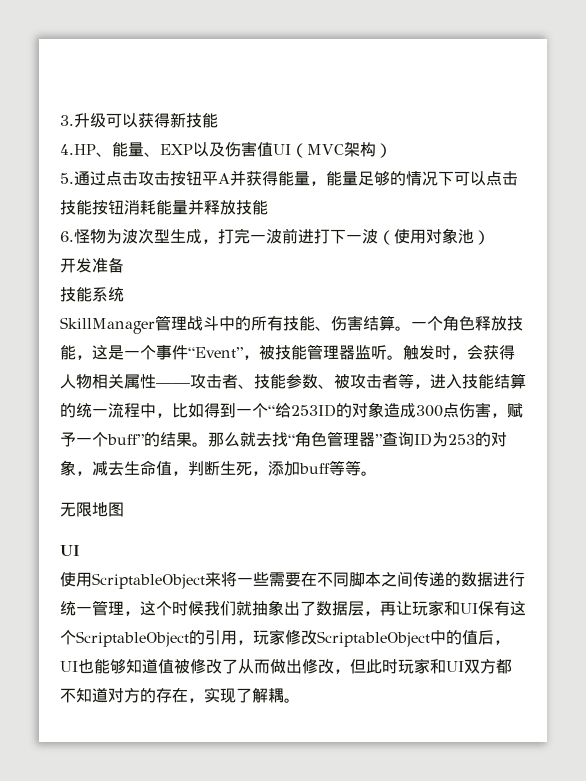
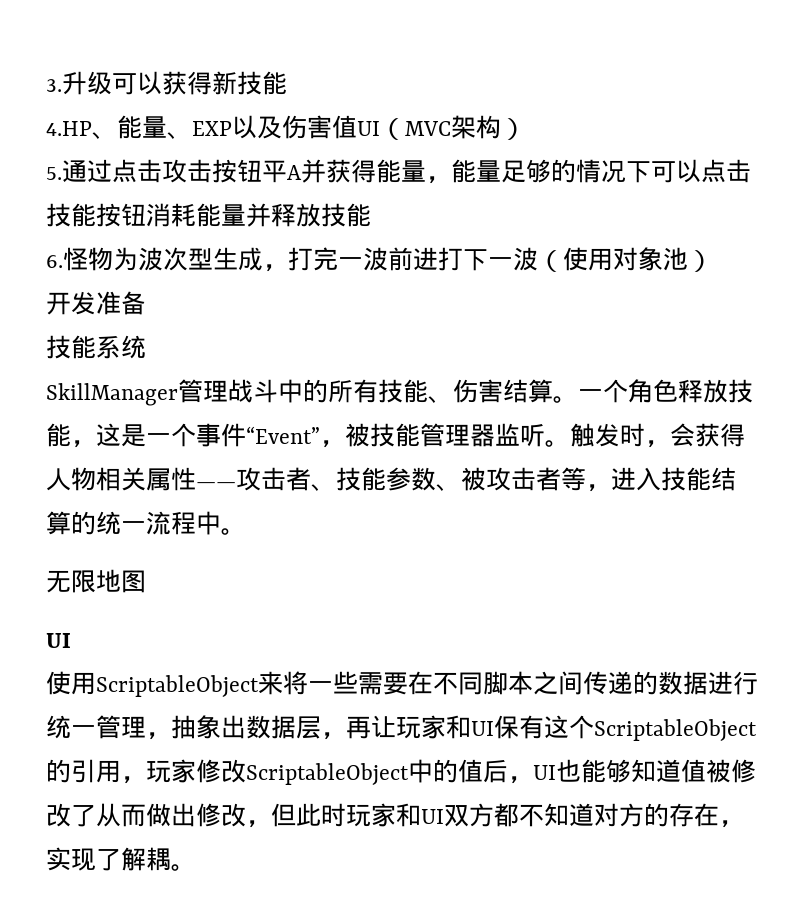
- 触发时，会获得人物相关属性——攻击者、技能参数、被攻击者等，进入技能结算的统一流程中，比如得到一个“给253ID的对象造成300点伤害，赋予一个buff”的结果。那么就去找“角色管理器”查询ID为253的对象，减去生命值，判断生死，添加buff等等。
+ 触发时，会获得人物相关属性——攻击者、技能参数、被攻击者等，进入技能结算的统一流程中。
- 使用ScriptableObject来将一些需要在不同脚本之间传递的数据进行统一管理，这个时候我们就抽象出了数据层，再让玩家和UI保有这个ScriptableObject的引用，玩家修改ScriptableObject中的值后，UI也能够知道值被修改了从而做出修改，但此时玩家和UI双方都不知道对方的存在，实现了解耦。
+ 使用ScriptableObject来将一些需要在不同脚本之间传递的数据进行统一管理，抽象出数据层，再让玩家和UI保有这个ScriptableObject的引用，玩家修改ScriptableObject中的值后，UI也能够知道值被修改了从而做出修改，但此时玩家和UI双方都不知道对方的存在，实现了解耦。

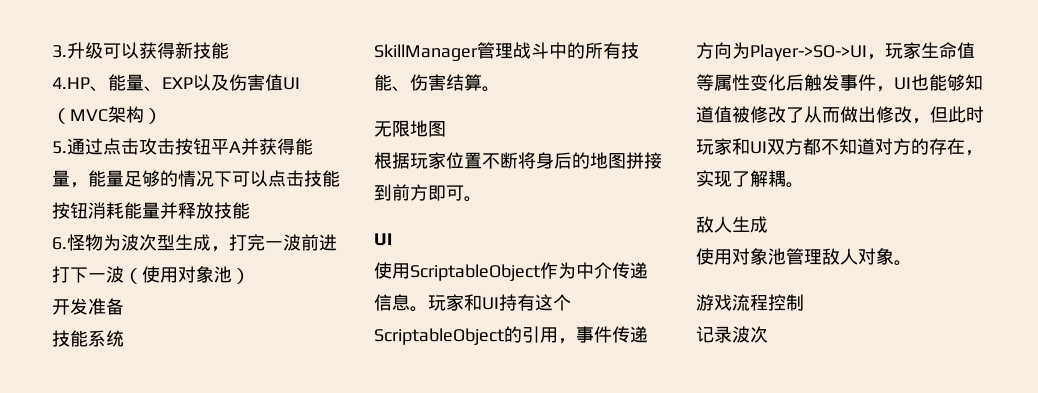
- SkillManager管理战斗中的所有技能、伤害结算。一个角色释放技能，这是一个事件“Event”，被技能管理器监听。触发时，会获得人物相关属性——攻击者、技能参数、被攻击者等，进入技能结算的统一流程中。
+ SkillManager管理战斗中的所有技能、伤害结算。
  无限地图
+ 根据玩家位置不断将身后的地图拼接到前方即可。
  UI
- 使用ScriptableObject来将一些需要在不同脚本之间传递的数据进行统一管理，抽象出数据层，再让玩家和UI保有这个ScriptableObject的引用，玩家修改ScriptableObject中的值后，UI也能够知道值被修改了从而做出修改，但此时玩家和UI双方都不知道对方的存在，实现了解耦。
+ 使用ScriptableObject作为中介传递信息。玩家和UI持有这个ScriptableObject的引用，事件传递方向为Player->SO->UI，玩家生命值等属性变化后触发事件，UI也能够知道值被修改了从而做出修改，但此时玩家和UI双方都不知道对方的存在，实现了解耦。
+ 敌人生成
+ 使用对象池管理敌人对象。
+ 游戏流程控制
+ 记录波次

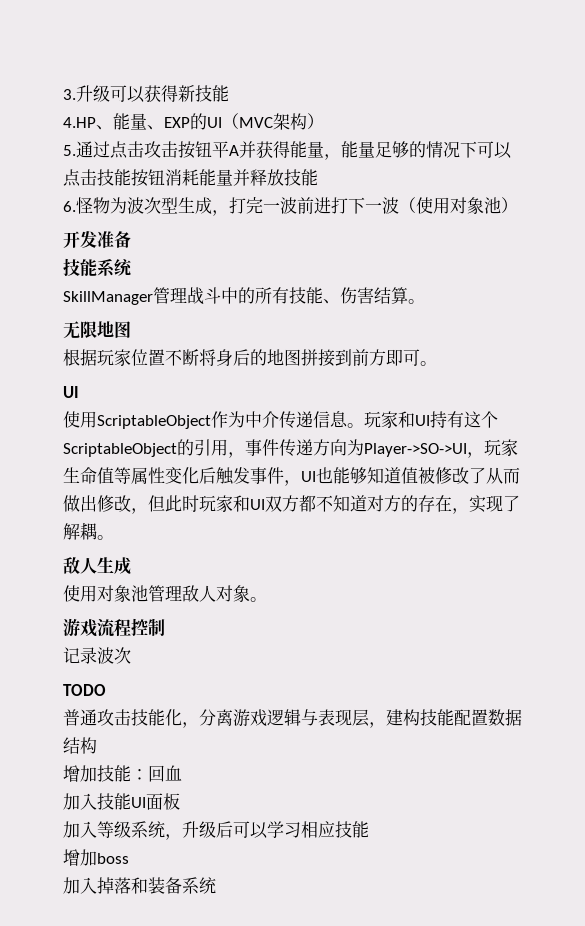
- 4.HP、能量、EXP以及伤害值UI（MVC架构）
+ 4.HP、能量、EXP的UI（MVC架构）
+ TODO
+ 普通攻击技能化，分离游戏逻辑与表现层，建构技能配置数据结构
+ 增加技能：回血
+ 加入技能UI面板
+ 加入等级系统，升级后可以学习相应技能
+ 增加boss
+ 加入掉落和装备系统

